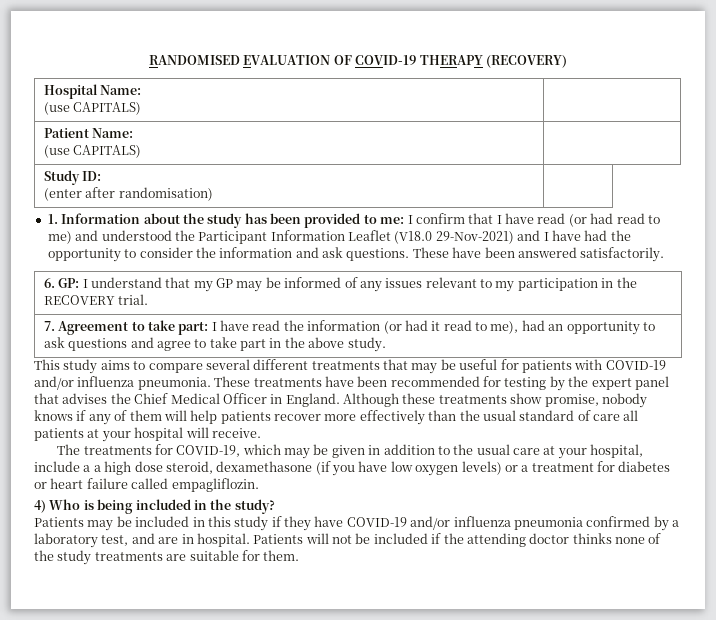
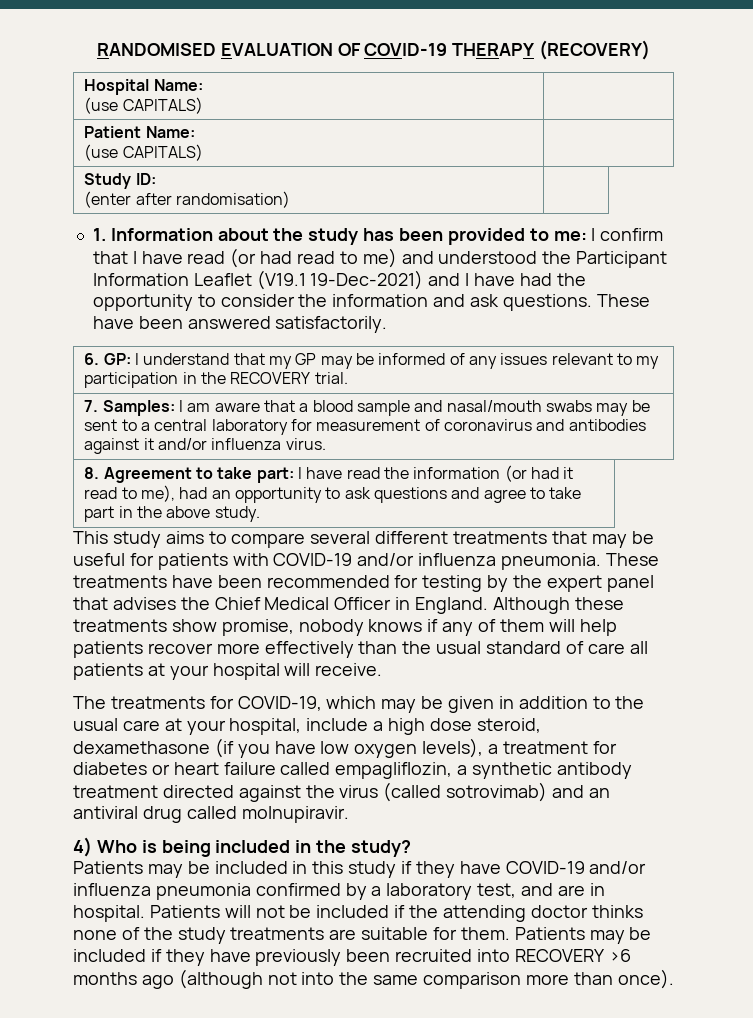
- 1. Information about the study has been provided to me: I confirm that I have read (or had read to me) and understood the Participant Information Leaflet (V18.0 29-Nov-2021) and I have had the opportunity to consider the information and ask questions.
+ 1. Information about the study has been provided to me: I confirm that I have read (or had read to me) and understood the Participant Information Leaflet (V19.1 19-Dec-2021) and I have had the opportunity to consider the information and ask questions.
- 7. Agreement to take part: I have read the information (or had it read to me), had an opportunity to ask questions and agree to take part in the above study.
+ 7. Samples: I am aware that a blood sample and nasal/mouth swabs may be sent to a central laboratory for measurement of coronavirus and antibodies against it and/or influenza virus.
+ 8. Agreement to take part: I have read the information (or had it read to me), had an opportunity to ask questions and agree to take part in the above study.
- The treatments for COVID-19, which may be given in addition to the usual care at your hospital, include a a high dose steroid, dexamethasone (if you have low oxygen levels) or a treatment for diabetes or heart failure called empagliflozin.
+ The treatments for COVID-19, which may be given in addition to the usual care at your hospital, include a high dose steroid, dexamethasone (if you have low oxygen levels), a treatment for diabetes or heart failure called empagliflozin, a synthetic antibody treatment directed against the virus (called sotrovimab) and an antiviral drug called molnupiravir.
+ Patients may be included if they have previously been recruited into RECOVERY >6 months ago (although not into the same comparison more than once).

